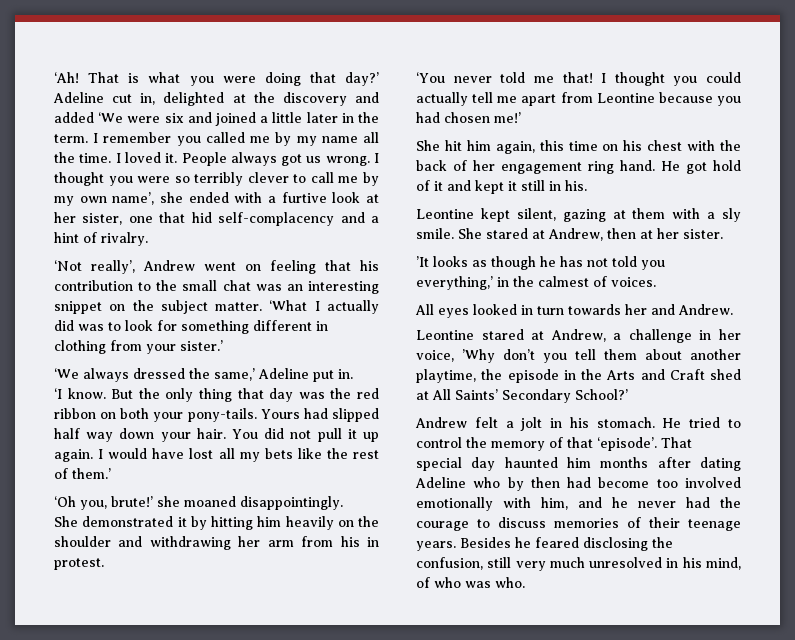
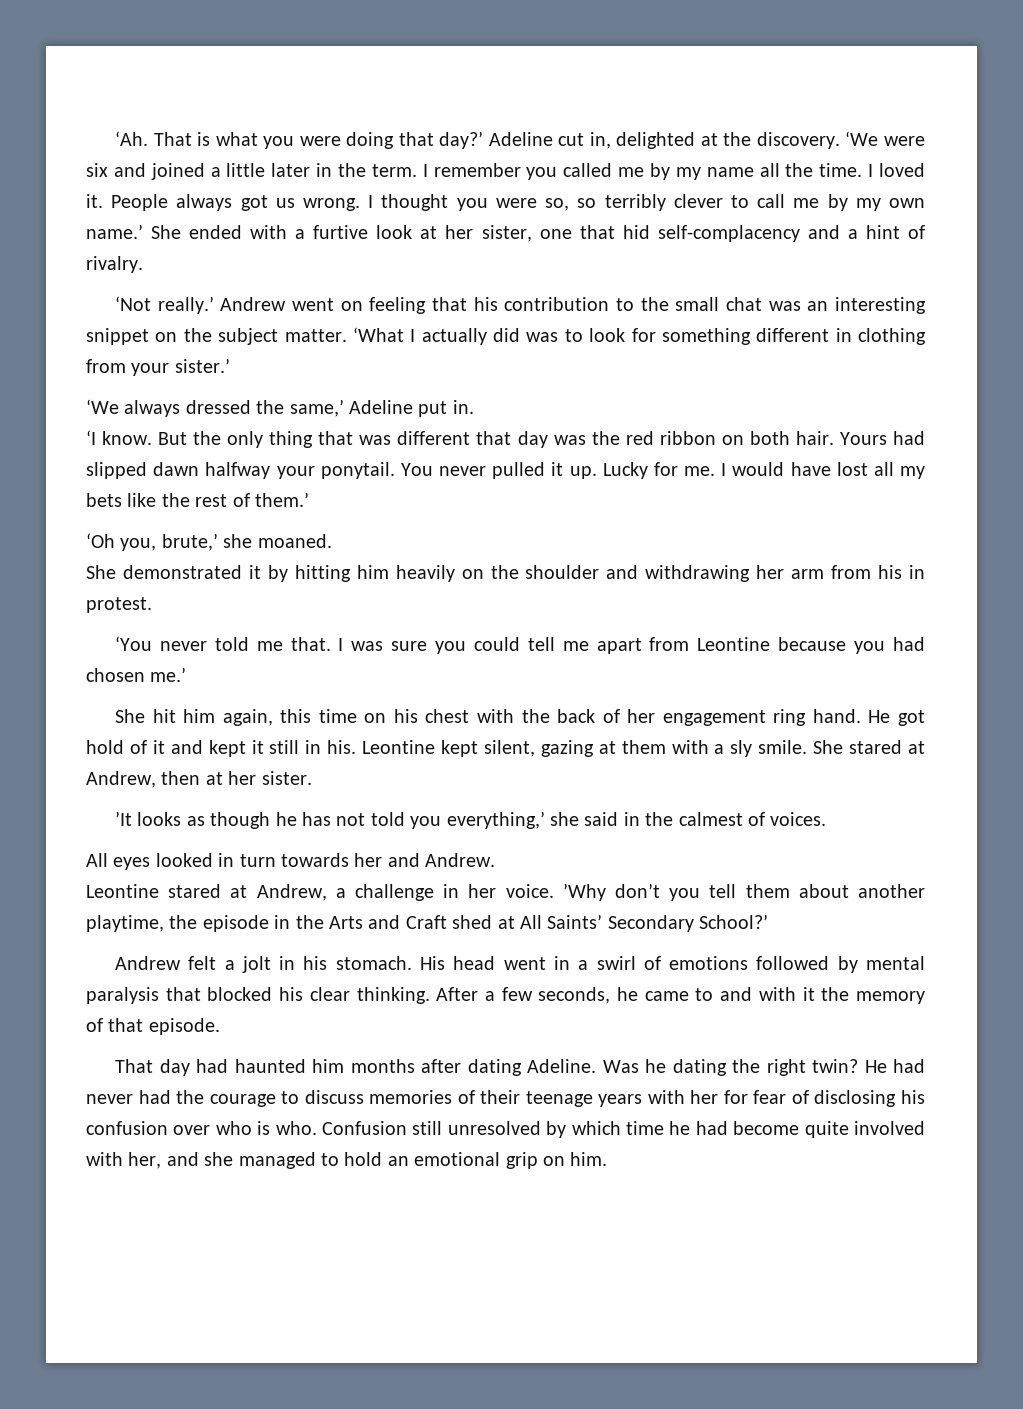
- ‘Ah! That is what you were doing that day?’
+ ‘Ah. That is what you were doing that day?’
- Adeline cut in, delighted at the discovery and added ‘We were six and joined a little later in the term.
+ Adeline cut in, delighted at the discovery. ‘We were six and joined a little later in the term.
- I thought you were so terribly clever to call me by my own name’, she ended with a furtive look at her sister, one that hid self-complacency and a hint of rivalry.
+ I thought you were so, so terribly clever to call me by my own name.’ She ended with a furtive look at her sister, one that hid self-complacency and a hint of rivalry.
- ‘Not really’, Andrew went on feeling that his contribution to the small chat was an interesting snippet on the subject matter.
+ ‘Not really.’ Andrew went on feeling that his contribution to the small chat was an interesting snippet on the subject matter.
- But the only thing that day was the red ribbon on both your pony-tails.
+ But the only thing that was different that day was the red ribbon on both hair.
- Yours had slipped half way down your hair. You did not pull it up again.
+ Yours had slipped dawn halfway your ponytail. You never pulled it up. Lucky for me.
- ‘Oh you, brute!’ she moaned disappointingly.
+ ‘Oh you, brute,’ she moaned.
- ‘You never told me that! I thought you could actually tell me apart from Leontine because you had chosen me!’
+ ‘You never told me that. I was sure you could tell me apart from Leontine because you had chosen me.’
- He got hold of it and kept it still in his.
- Leontine kept silent, gazing at them with a sly smile.
+ He got hold of it and kept it still in his. Leontine kept silent, gazing at them with a sly smile.
- ’It looks as though he has not told you everything,’ in the calmest of voices.
+ ’It looks as though he has not told you everything,’ she said in the calmest of voices.
- Leontine stared at Andrew, a challenge in her voice, ’Why don’t you tell them about another playtime, the episode in the Arts and Craft shed at All Saints’ Secondary School?’
+ Leontine stared at Andrew, a challenge in her voice. ’Why don’t you tell them about another playtime, the episode in the Arts and Craft shed at All Saints’ Secondary School?’
- He tried to control the memory of that ‘episode’. That special day haunted him months after dating Adeline who by then had become too involved emotionally with him, and he never had the courage to discuss memories of their teenage years. Besides he feared disclosing the confusion, still very much unresolved in his mind, of who was who.
+ His head went in a swirl of emotions followed by mental paralysis that blocked his clear thinking. After a few seconds, he came to and with it the memory of that episode.
+ That day had haunted him months after dating Adeline. Was he dating the right twin? He had never had the courage to discuss memories of their teenage years with her for fear of disclosing his confusion over who is who. Confusion still unresolved by which time he had become quite involved with her, and she managed to hold an emotional grip on him.

